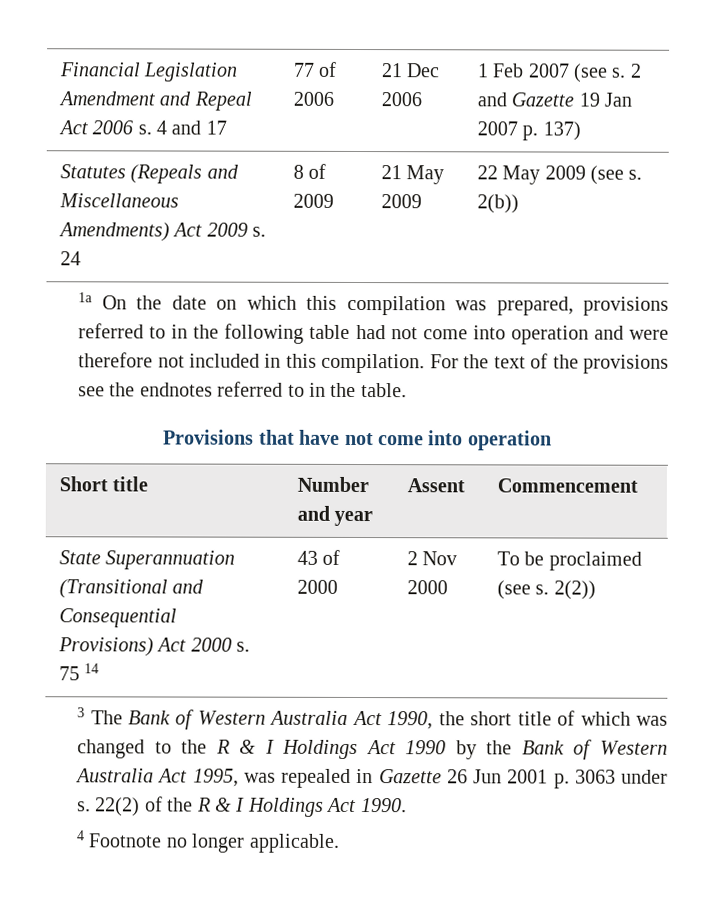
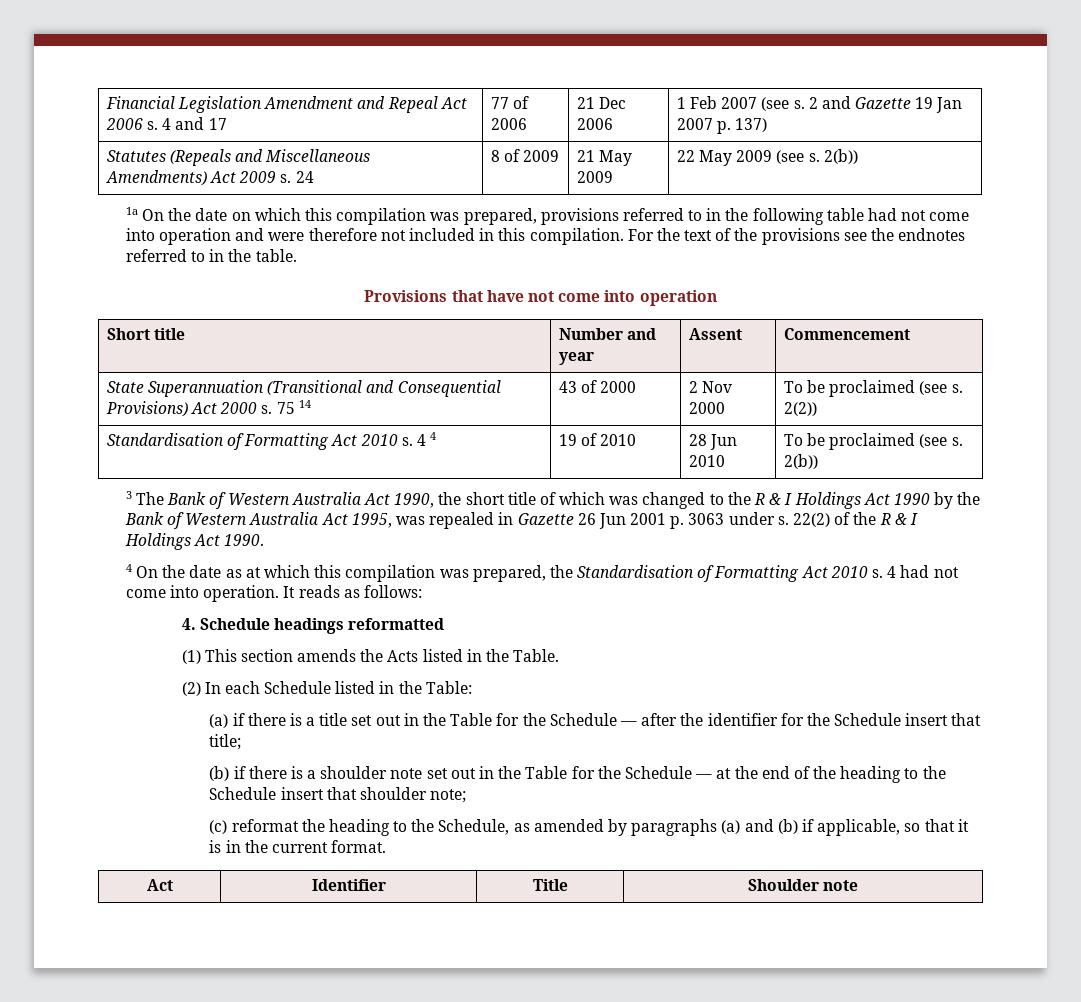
+ Standardisation of Formatting Act 2010 s. 4 4 | 19 of 2010 | 28 Jun 2010 | To be proclaimed (see s. 2(b))
- 4 Footnote no longer applicable.
+ 4 On the date as at which this compilation was prepared, the Standardisation of Formatting Act 2010 s. 4 had not come into operation. It reads as follows:
+ 4. Schedule headings reformatted
+ (1) This section amends the Acts listed in the Table.
+ (2) In each Schedule listed in the Table:
+ (a) if there is a title set out in the Table for the Schedule — after the identifier for the Schedule insert that title;
+ (b) if there is a shoulder note set out in the Table for the Schedule — at the end of the heading to the Schedule insert that shoulder note;
+ (c) reformat the heading to the Schedule, as amended by paragraphs (a) and (b) if applicable, so that it is in the current format.
+ Act | Identifier | Title | Shoulder note

